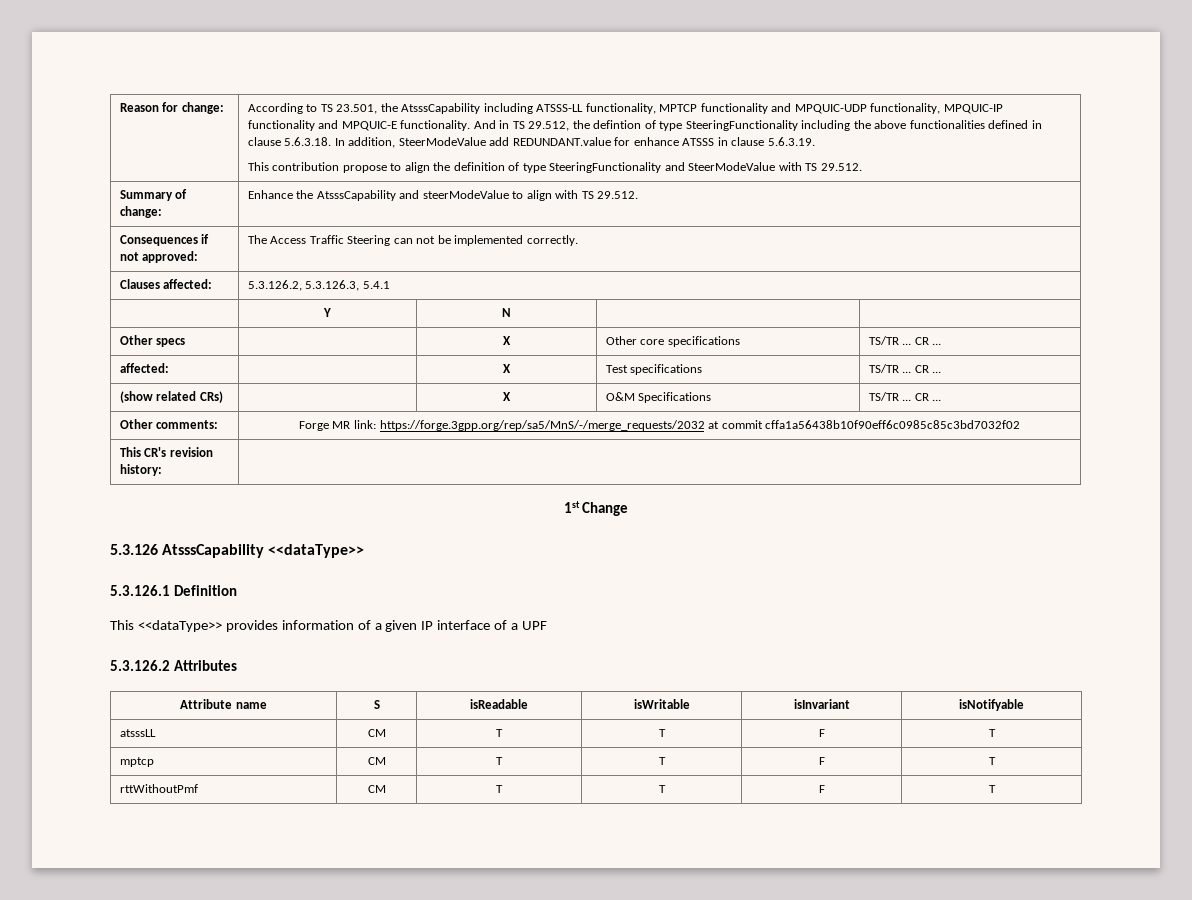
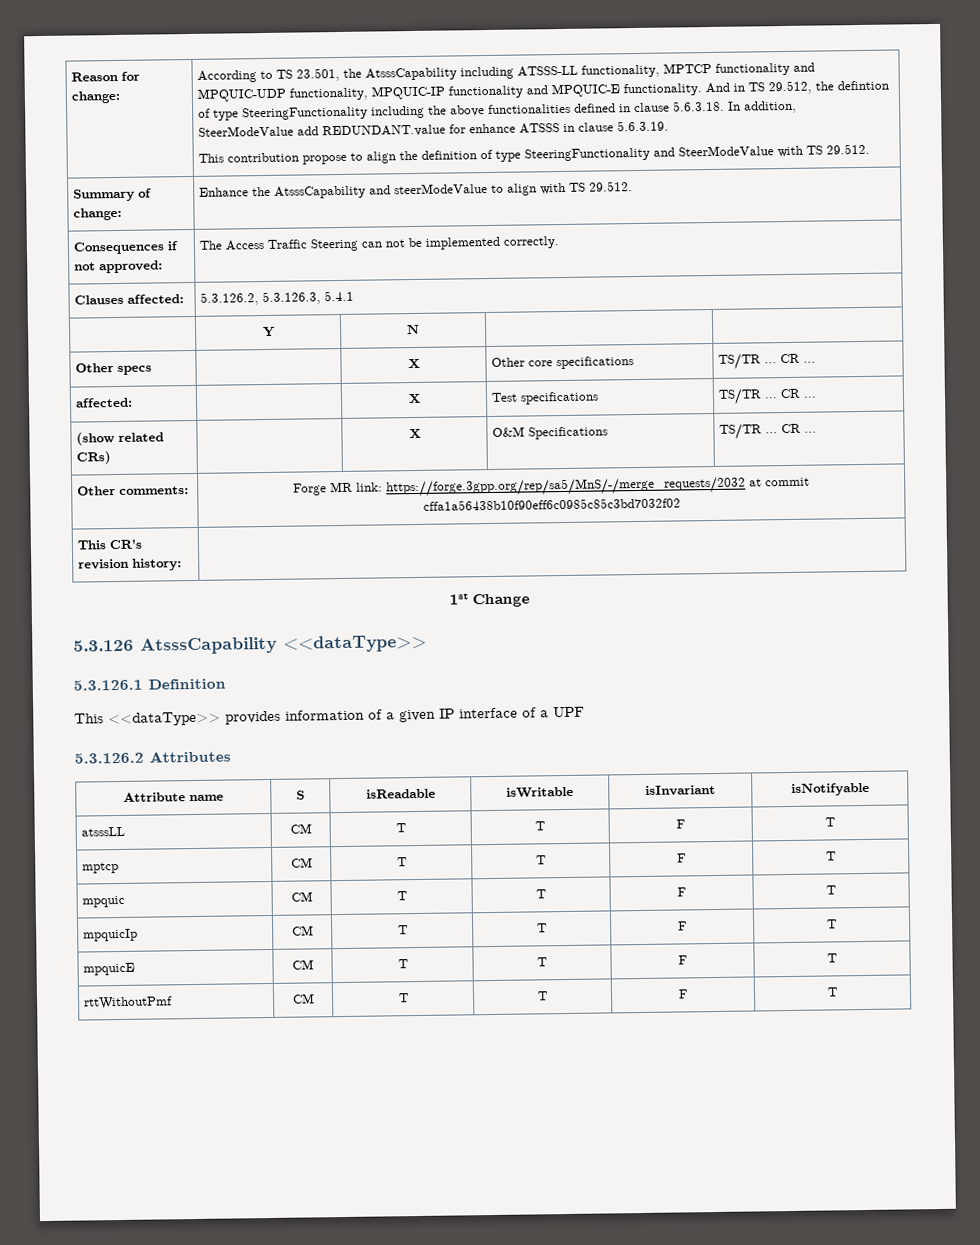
+ mpquic | CM | T | T | F | T
+ mpquicIp | CM | T | T | F | T
+ mpquicE | CM | T | T | F | T

